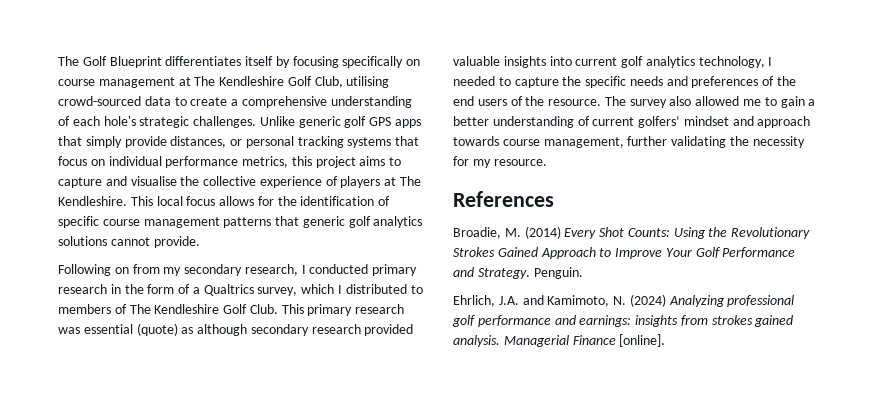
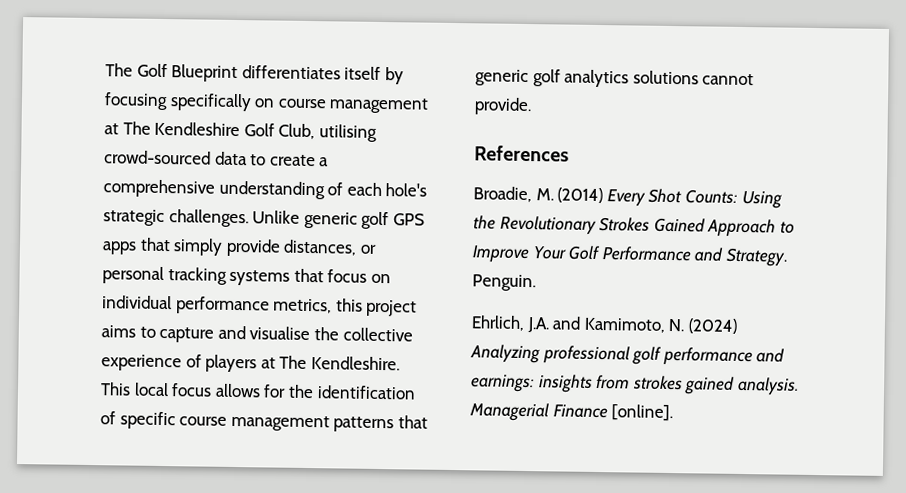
- Following on from my secondary research, I conducted primary research in the form of a Qualtrics survey, which I distributed to members of The Kendleshire Golf Club. This primary research was essential (quote) as although secondary research provided valuable insights into current golf analytics technology, I needed to capture the specific needs and preferences of the end users of the resource. The survey also allowed me to gain a better understanding of current golfers’ mindset and approach towards course management, further validating the necessity for my resource.

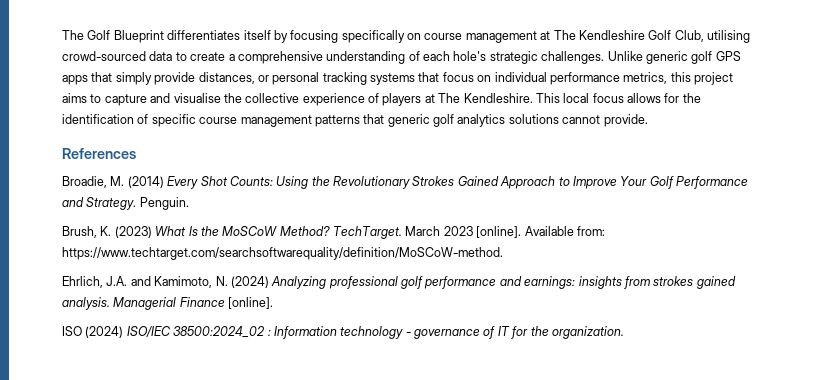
+ Brush, K. (2023) What Is the MoSCoW Method? TechTarget. March 2023 [online]. Available from: https://www.techtarget.com/searchsoftwarequality/definition/MoSCoW-method.
+ ISO (2024) ISO/IEC 38500:2024_02 : Information technology - governance of IT for the organization.

